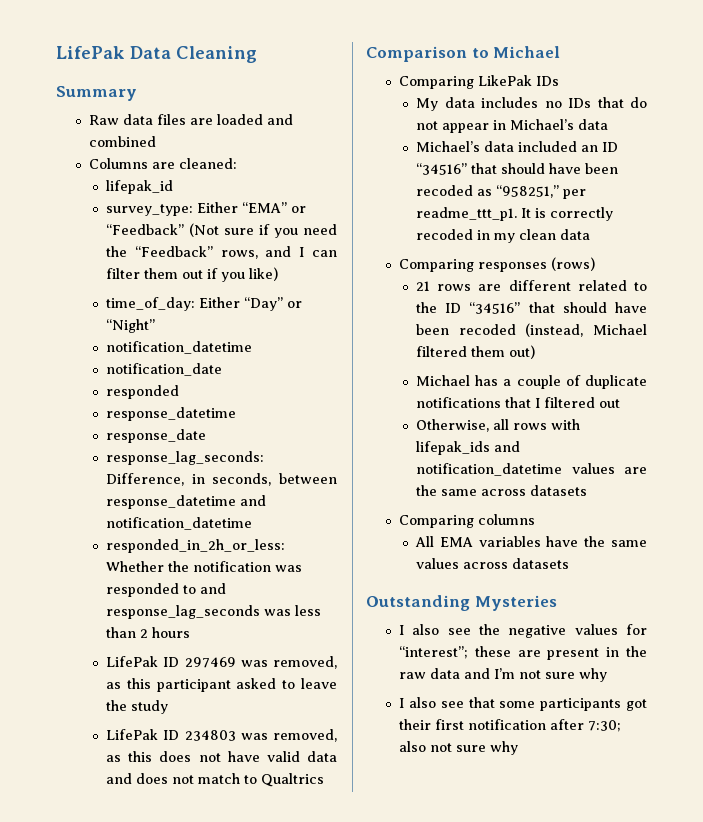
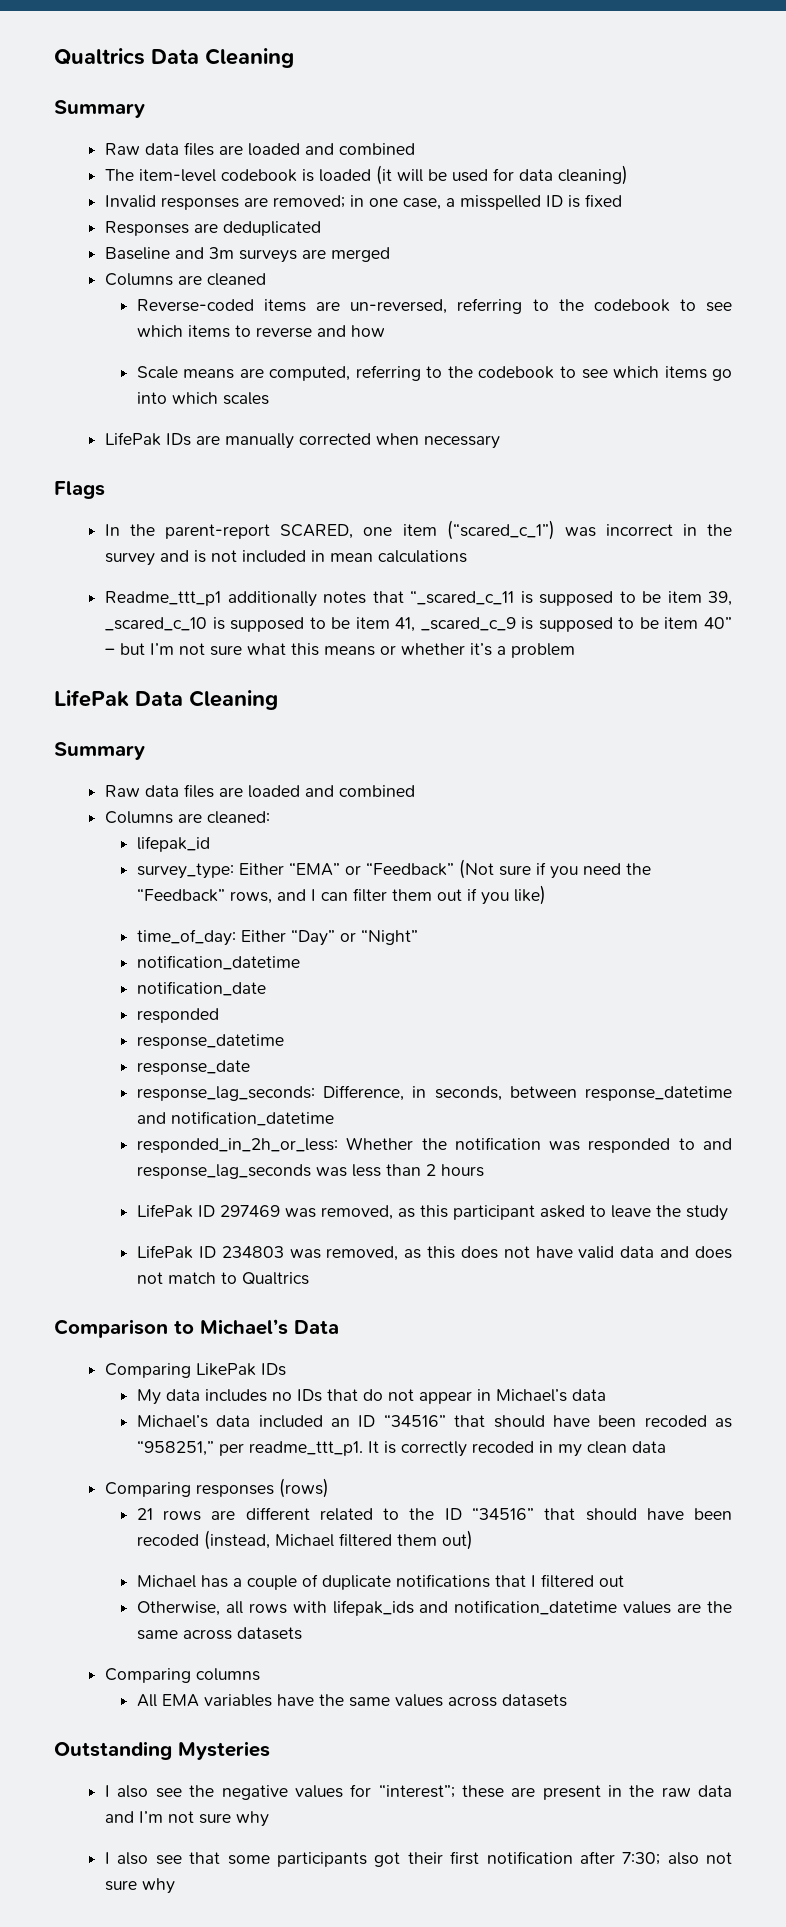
+ Qualtrics Data Cleaning
+ Summary
+ Raw data files are loaded and combined
+ The item-level codebook is loaded (it will be used for data cleaning)
+ Invalid responses are removed; in one case, a misspelled ID is fixed
+ Responses are deduplicated
+ Baseline and 3m surveys are merged
+ Columns are cleaned
+ Reverse-coded items are un-reversed, referring to the codebook to see which items to reverse and how
+ Scale means are computed, referring to the codebook to see which items go into which scales
+ LifePak IDs are manually corrected when necessary
+ Flags
+ In the parent-report SCARED, one item (“scared_c_1”) was incorrect in the survey and is not included in mean calculations
+ Readme_ttt_p1 additionally notes that “_scared_c_11 is supposed to be item 39, _scared_c_10 is supposed to be item 41, _scared_c_9 is supposed to be item 40” – but I’m not sure what this means or whether it’s a problem
- Comparison to Michael
+ Comparison to Michael’s Data

